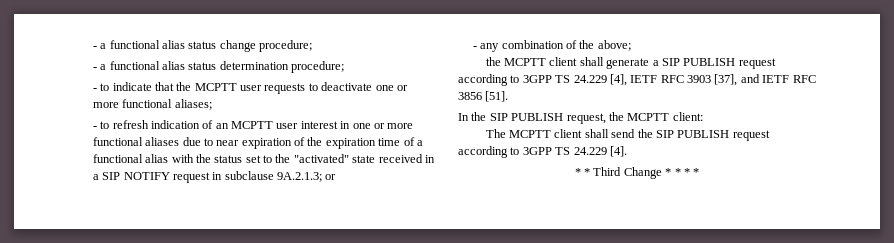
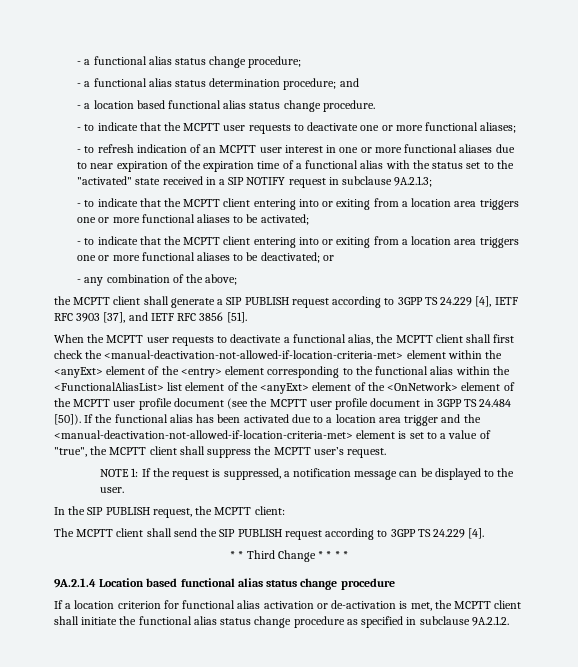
- - a functional alias status determination procedure;
+ - a functional alias status determination procedure; and
+ - a location based functional alias status change procedure.
- - to refresh indication of an MCPTT user interest in one or more functional aliases due to near expiration of the expiration time of a functional alias with the status set to the "activated" state received in a SIP NOTIFY request in subclause 9A.2.1.3; or
+ - to refresh indication of an MCPTT user interest in one or more functional aliases due to near expiration of the expiration time of a functional alias with the status set to the "activated" state received in a SIP NOTIFY request in subclause 9A.2.1.3;
+ - to indicate that the MCPTT client entering into or exiting from a location area triggers one or more functional aliases to be activated;
+ - to indicate that the MCPTT client entering into or exiting from a location area triggers one or more functional aliases to be deactivated; or
+ When the MCPTT user requests to deactivate a functional alias, the MCPTT client shall first check the <manual-deactivation-not-allowed-if-location-criteria-met> element within the <anyExt> element of the <entry> element corresponding to the functional alias within the <FunctionalAliasList> list element of the <anyExt> element of the <OnNetwork> element of the MCPTT user profile document (see the MCPTT user profile document in 3GPP TS 24.484 [50]). If the functional alias has been activated due to a location area trigger and the <manual-deactivation-not-allowed-if-location-criteria-met> element is set to a value of "true", the MCPTT client shall suppress the MCPTT user’s request.
+ NOTE 1: If the request is suppressed, a notification message can be displayed to the user.
+ 9A.2.1.4 Location based functional alias status change procedure
+ If a location criterion for functional alias activation or de-activation is met, the MCPTT client shall initiate the functional alias status change procedure as specified in subclause 9A.2.1.2.

